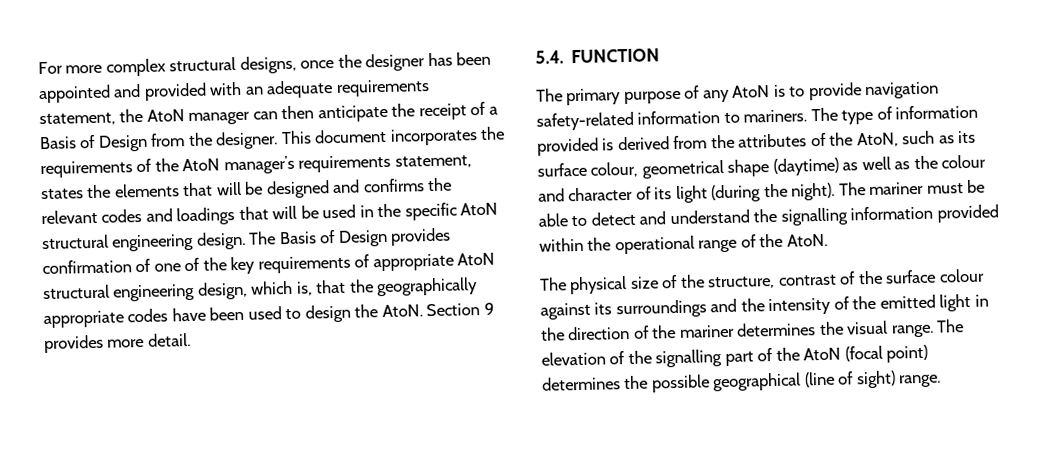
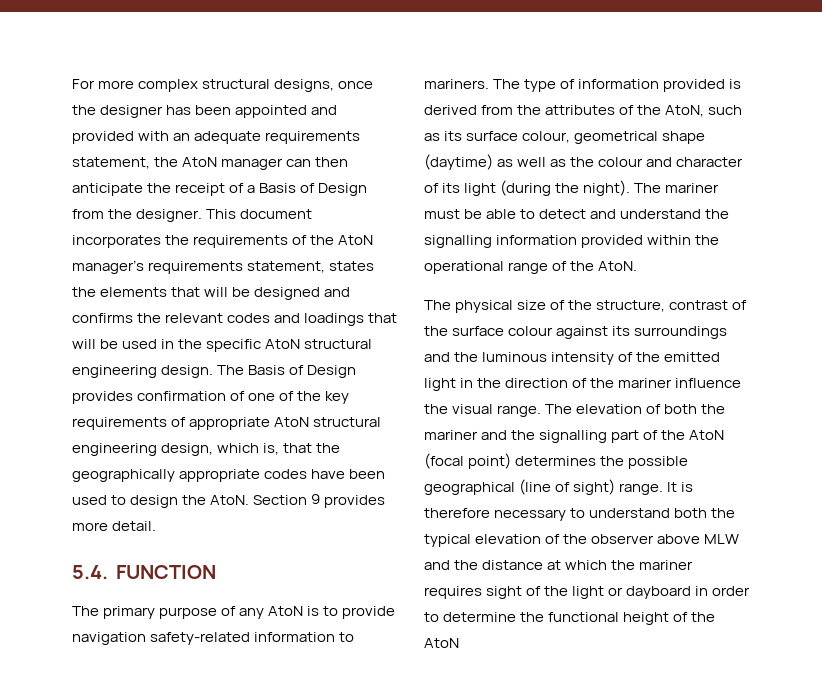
- The physical size of the structure, contrast of the surface colour against its surroundings and the intensity of the emitted light in the direction of the mariner determines the visual range.
+ The physical size of the structure, contrast of the surface colour against its surroundings and the luminous intensity of the emitted light in the direction of the mariner influence the visual range.
- The elevation of the signalling part of the AtoN (focal point) determines the possible geographical (line of sight) range.
+ The elevation of both the mariner and the signalling part of the AtoN (focal point) determines the possible geographical (line of sight) range.
+ It is therefore necessary to understand both the typical elevation of the observer above MLW and the distance at which the mariner requires sight of the light or dayboard in order to determine the functional height of the AtoN

